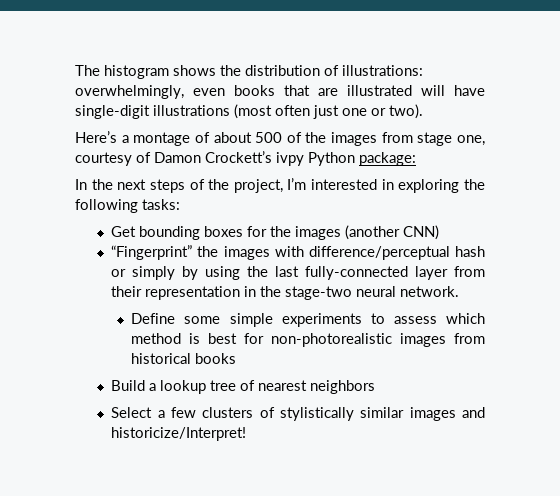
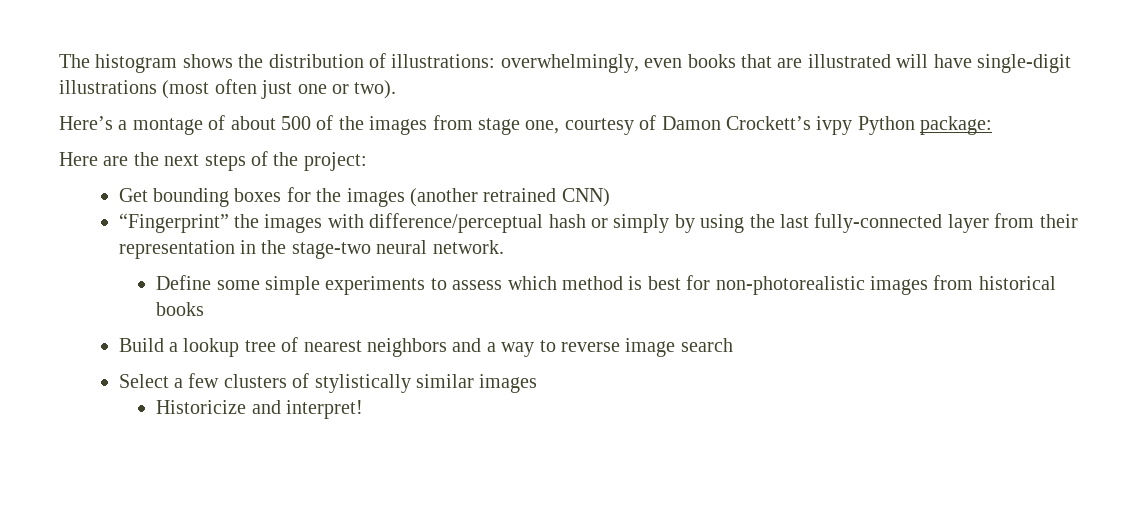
- In the next steps of the project, I’m interested in exploring the following tasks:
+ Here are the next steps of the project:
- Get bounding boxes for the images (another CNN)
+ Get bounding boxes for the images (another retrained CNN)
- Build a lookup tree of nearest neighbors
+ Build a lookup tree of nearest neighbors and a way to reverse image search
- Select a few clusters of stylistically similar images and historicize/Interpret!
+ Select a few clusters of stylistically similar images
+ Historicize and interpret!

